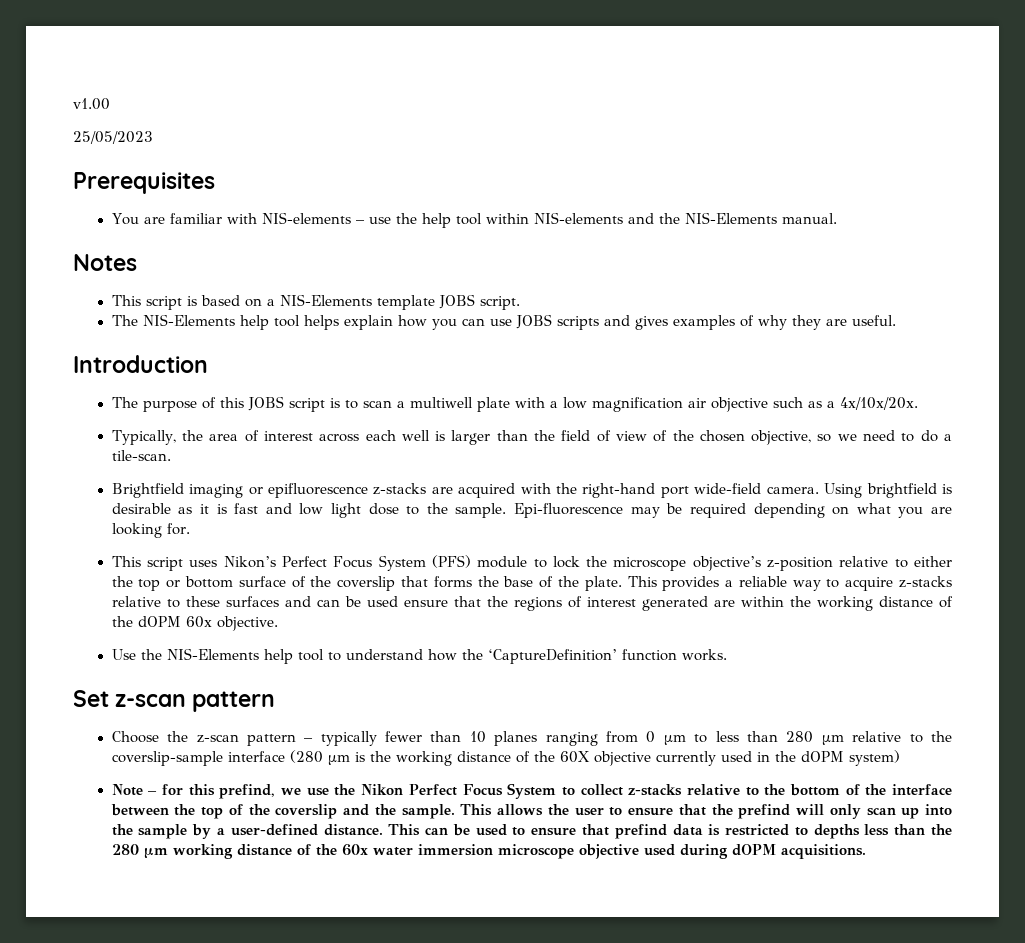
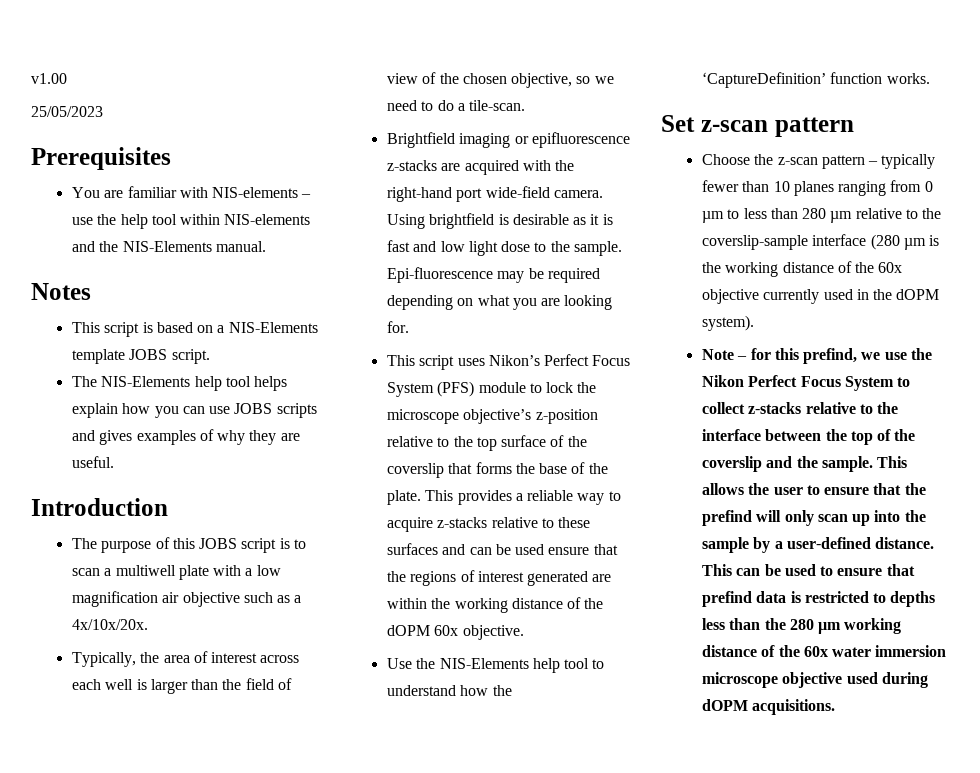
- This script uses Nikon’s Perfect Focus System (PFS) module to lock the microscope objective’s z-position relative to either the top or bottom surface of the coverslip that forms the base of the plate.
+ This script uses Nikon’s Perfect Focus System (PFS) module to lock the microscope objective’s z-position relative to the top surface of the coverslip that forms the base of the plate.
- Choose the z-scan pattern – typically fewer than 10 planes ranging from 0 µm to less than 280 µm relative to the coverslip-sample interface (280 µm is the working distance of the 60X objective currently used in the dOPM system)
+ Choose the z-scan pattern – typically fewer than 10 planes ranging from 0 µm to less than 280 µm relative to the coverslip-sample interface (280 µm is the working distance of the 60x objective currently used in the dOPM system).
- Note – for this prefind, we use the Nikon Perfect Focus System to collect z-stacks relative to the bottom of the interface between the top of the coverslip and the sample.
+ Note – for this prefind, we use the Nikon Perfect Focus System to collect z-stacks relative to the interface between the top of the coverslip and the sample.

